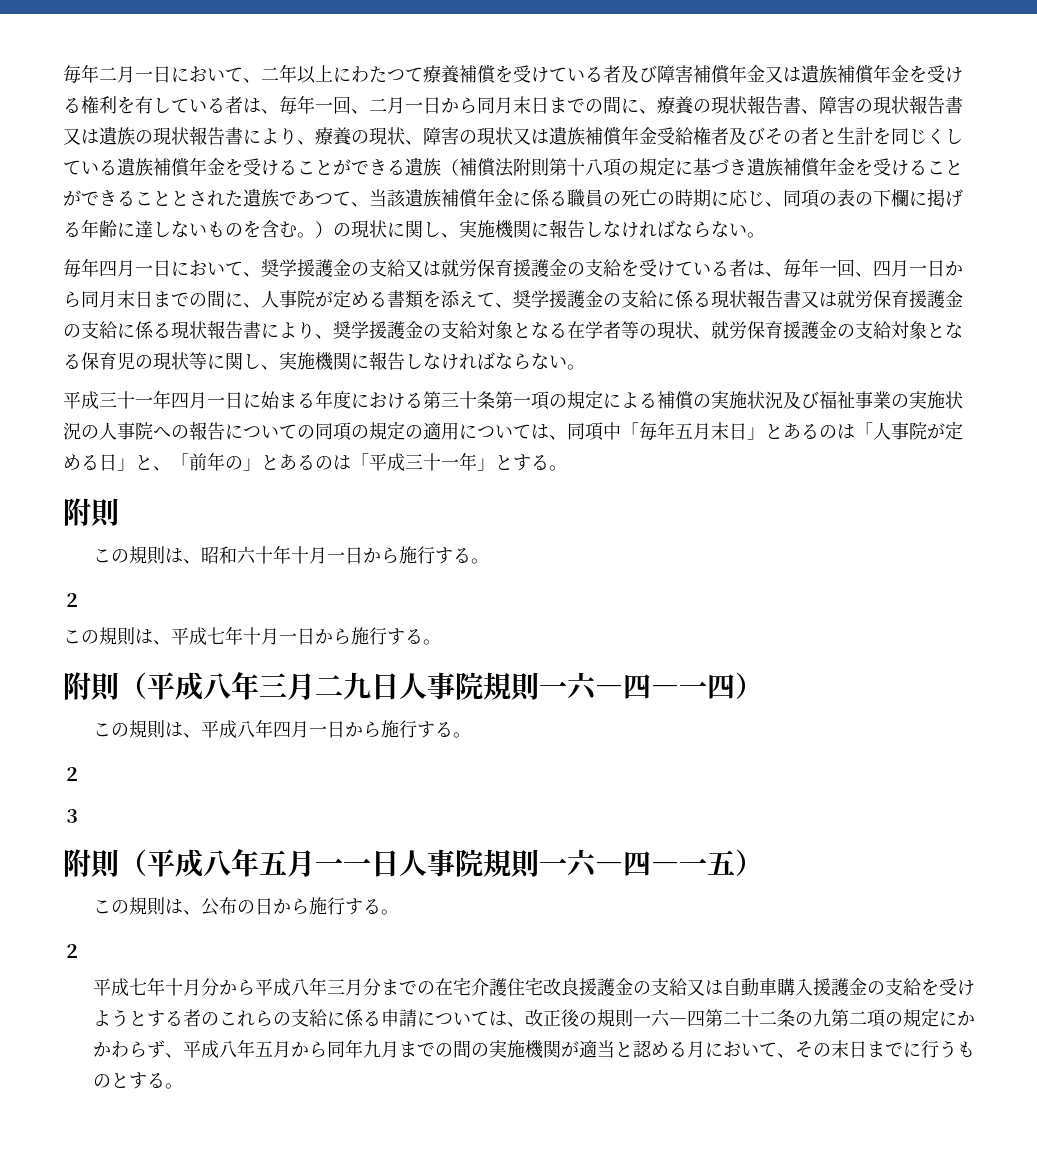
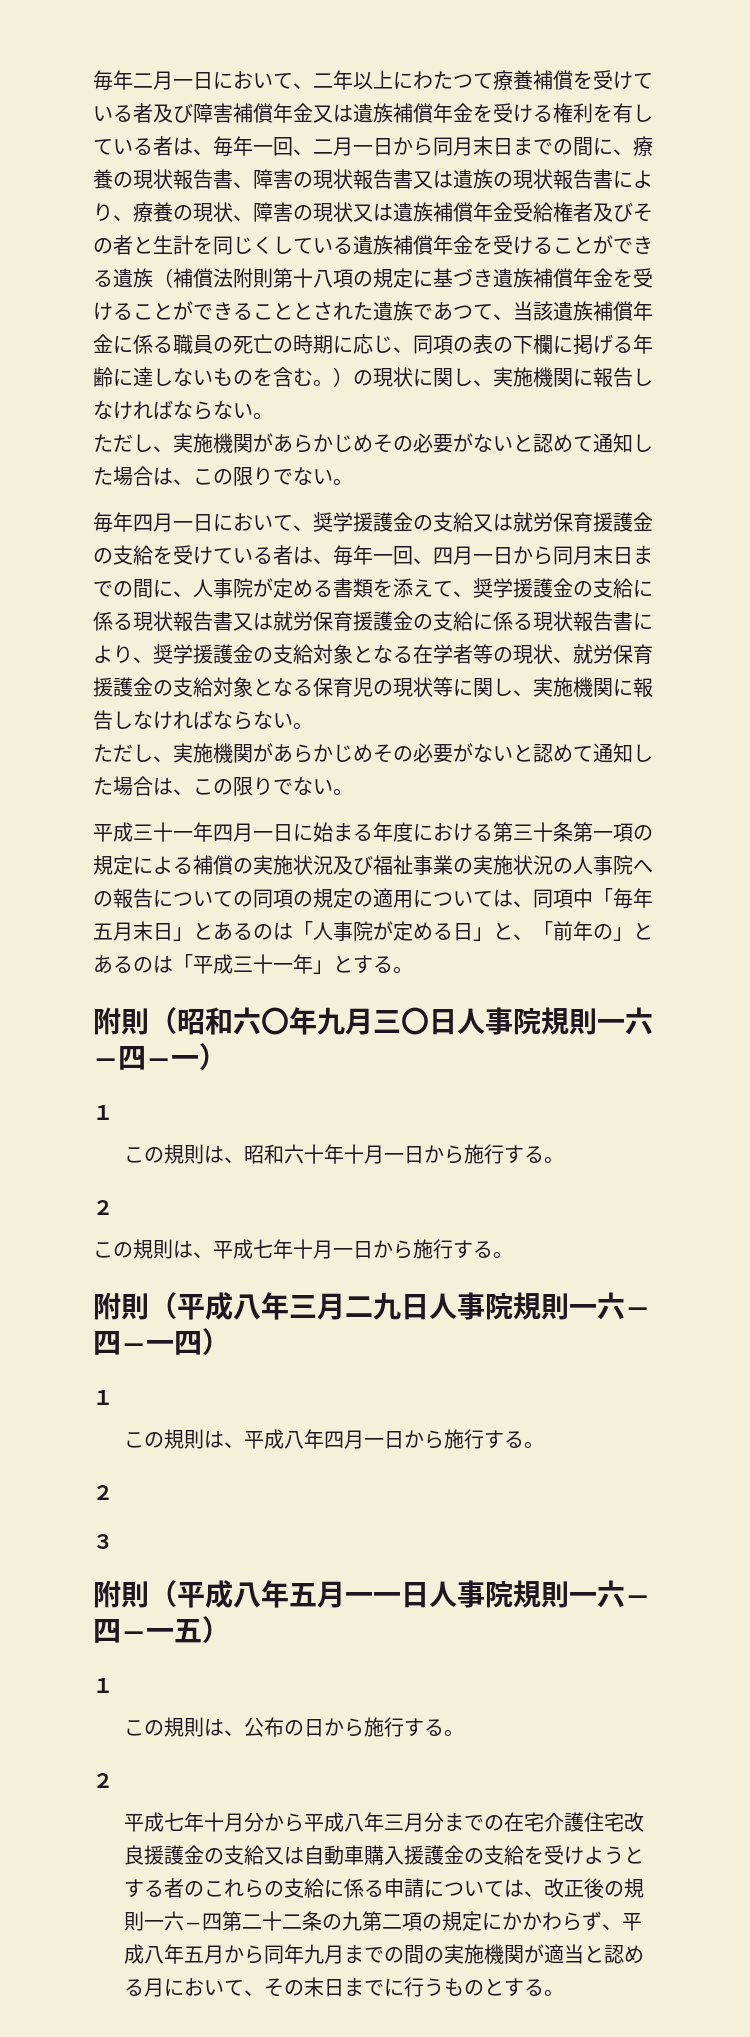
  毎年二月一日において、二年以上にわたつて療養補償を受けている者及び障害補償年金又は遺族補償年金を受ける権利を有している者は、毎年一回、二月一日から同月末日までの間に、療養の現状報告書、障害の現状報告書又は遺族の現状報告書により、療養の現状、障害の現状又は遺族補償年金受給権者及びその者と生計を同じくしている遺族補償年金を受けることができる遺族（補償法附則第十八項の規定に基づき遺族補償年金を受けることができることとされた遺族であつて、当該遺族補償年金に係る職員の死亡の時期に応じ、同項の表の下欄に掲げる年齢に達しないものを含む。）の現状に関し、実施機関に報告しなければならない。
+ ただし、実施機関があらかじめその必要がないと認めて通知した場合は、この限りでない。
  毎年四月一日において、奨学援護金の支給又は就労保育援護金の支給を受けている者は、毎年一回、四月一日から同月末日までの間に、人事院が定める書類を添えて、奨学援護金の支給に係る現状報告書又は就労保育援護金の支給に係る現状報告書により、奨学援護金の支給対象となる在学者等の現状、就労保育援護金の支給対象となる保育児の現状等に関し、実施機関に報告しなければならない。
+ ただし、実施機関があらかじめその必要がないと認めて通知した場合は、この限りでない。
  平成三十一年四月一日に始まる年度における第三十条第一項の規定による補償の実施状況及び福祉事業の実施状況の人事院への報告についての同項の規定の適用については、同項中「毎年五月末日」とあるのは「人事院が定める日」と、「前年の」とあるのは「平成三十一年」とする。
- 附則
+ 附則（昭和六〇年九月三〇日人事院規則一六―四―一）
+ １
  附則（平成八年三月二九日人事院規則一六―四―一四）
+ １
  附則（平成八年五月一一日人事院規則一六―四―一五）
+ １

